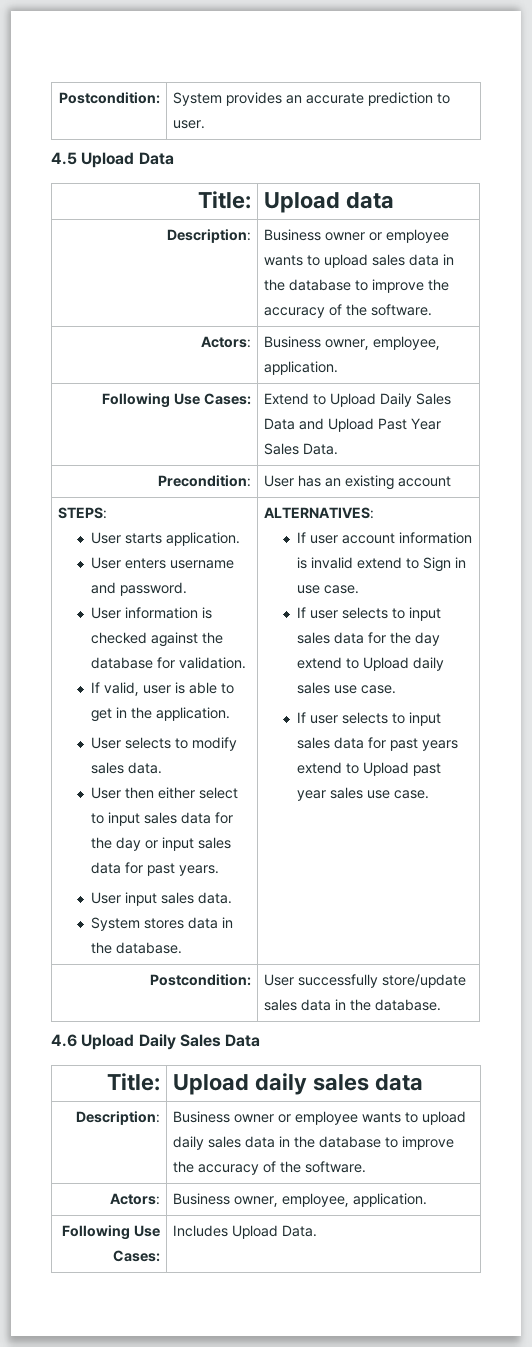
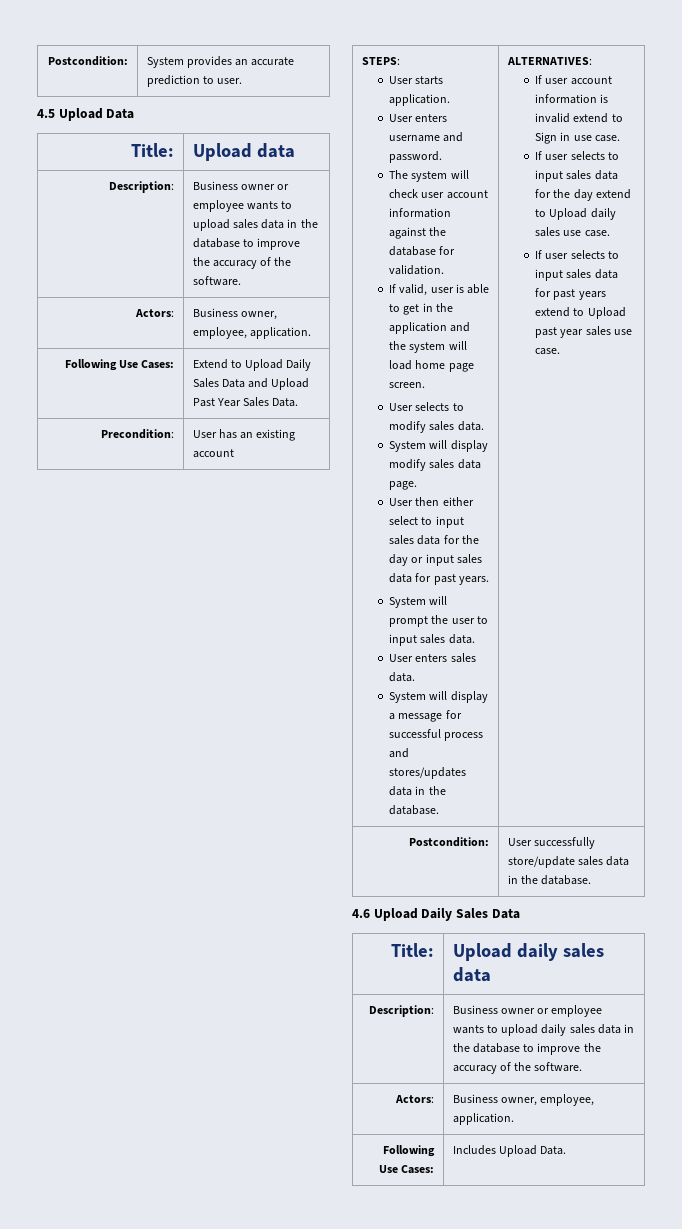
- User information is checked against the database for validation.
+ The system will check user account information against the database for validation.
- If valid, user is able to get in the application.
+ If valid, user is able to get in the application and the system will load home page screen.
+ System will display modify sales data page.
- User input sales data.
- System stores data in the database.
+ System will prompt the user to input sales data.
+ User enters sales data.
+ System will display a message for successful process and stores/updates data in the database.

